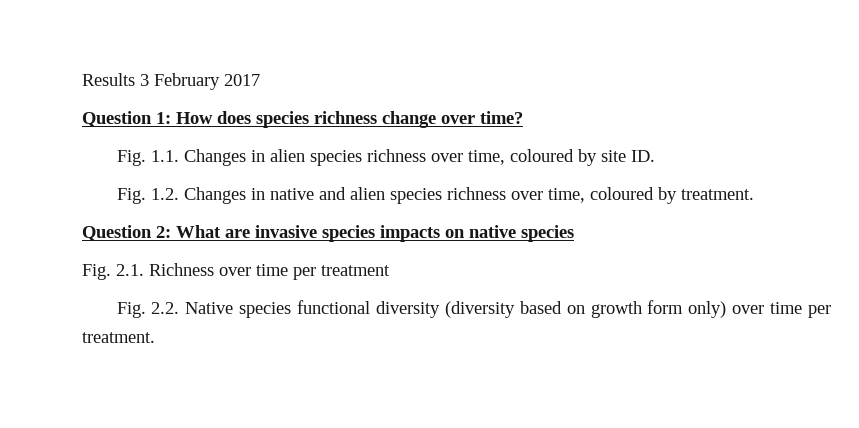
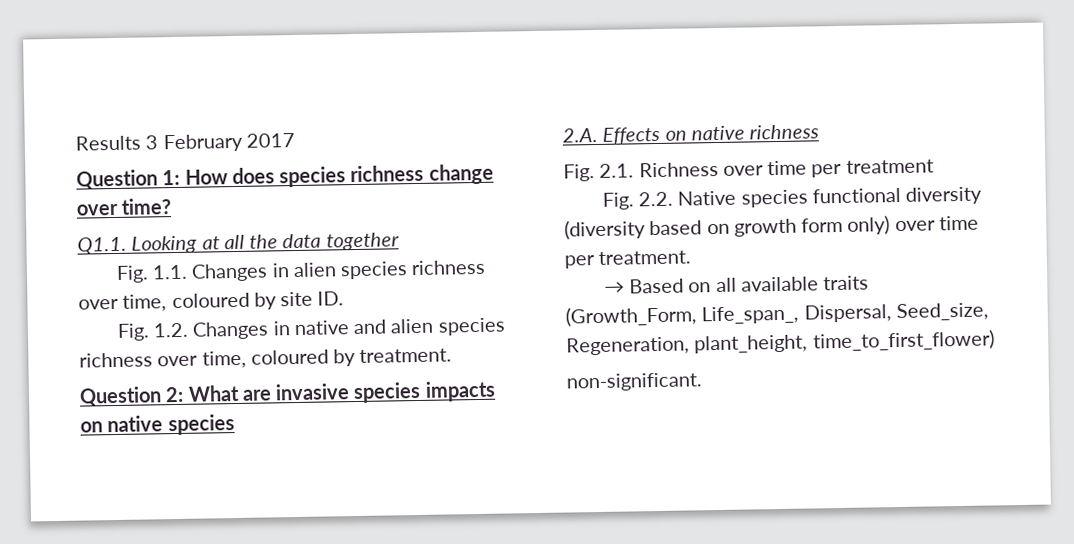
+ Q1.1. Looking at all the data together
+ 2.A. Effects on native richness
+ → Based on all available traits (Growth_Form, Life_span_, Dispersal, Seed_size, Regeneration, plant_height, time_to_first_flower)
+ non-significant.

